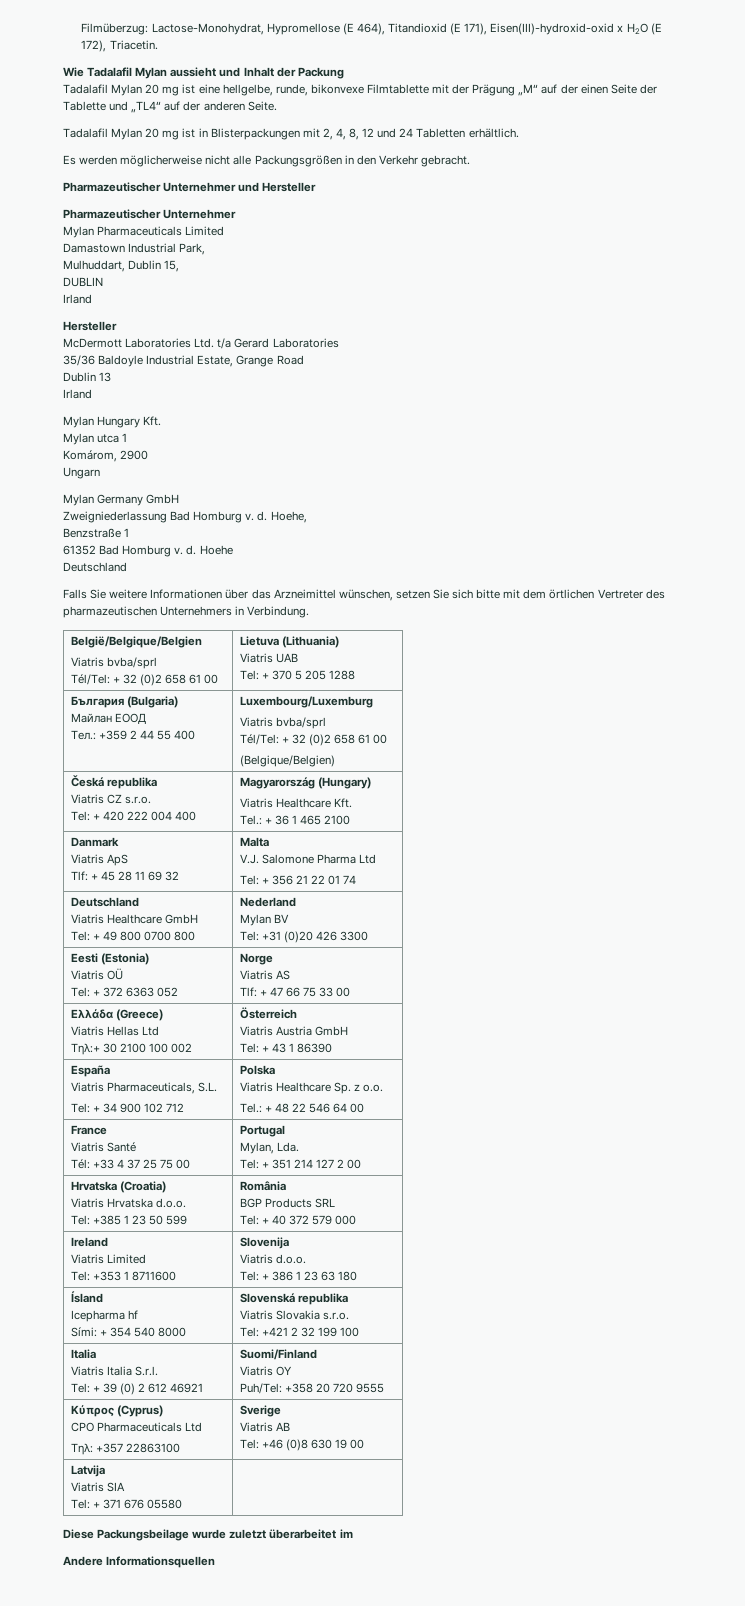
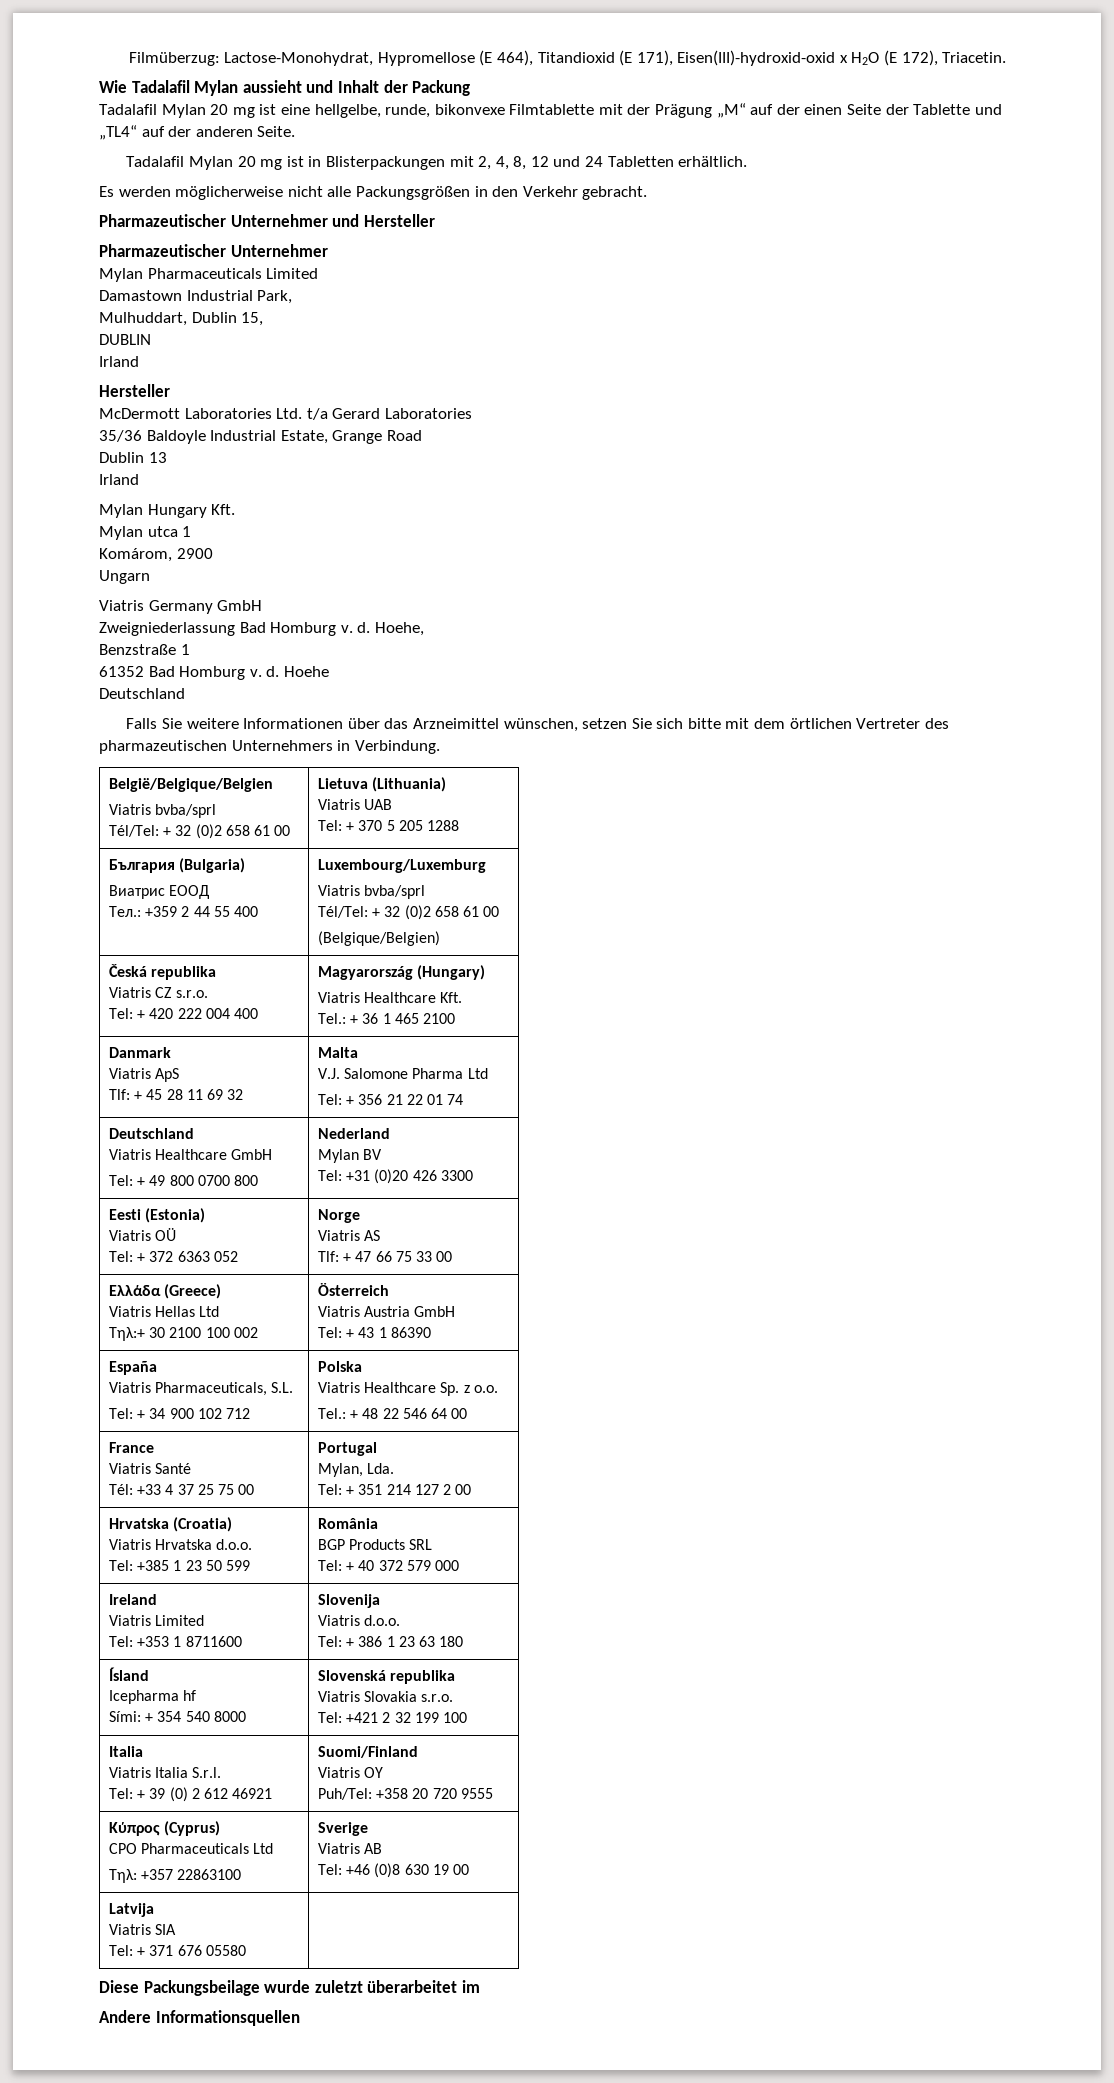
- Mylan Germany GmbH
+ Viatris Germany GmbH
  България (Bulgaria)
- Майлан ЕООД
+ Виатрис ЕООД

